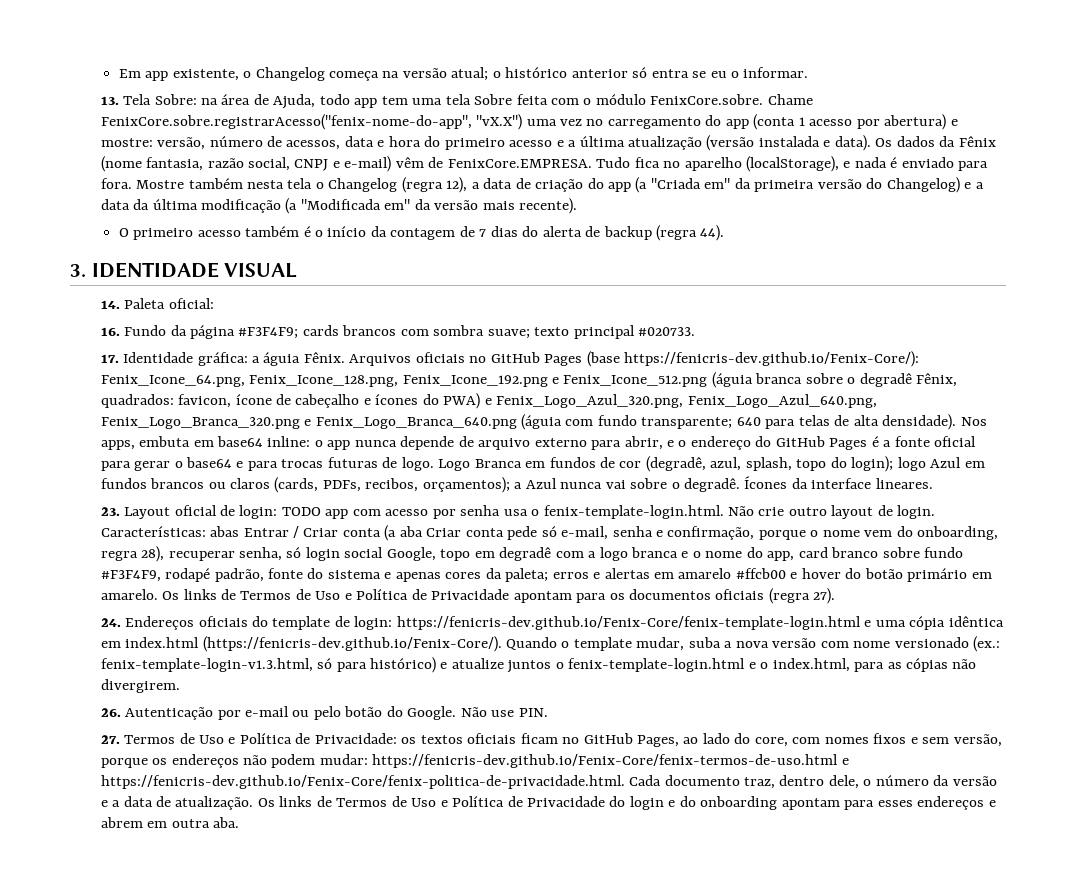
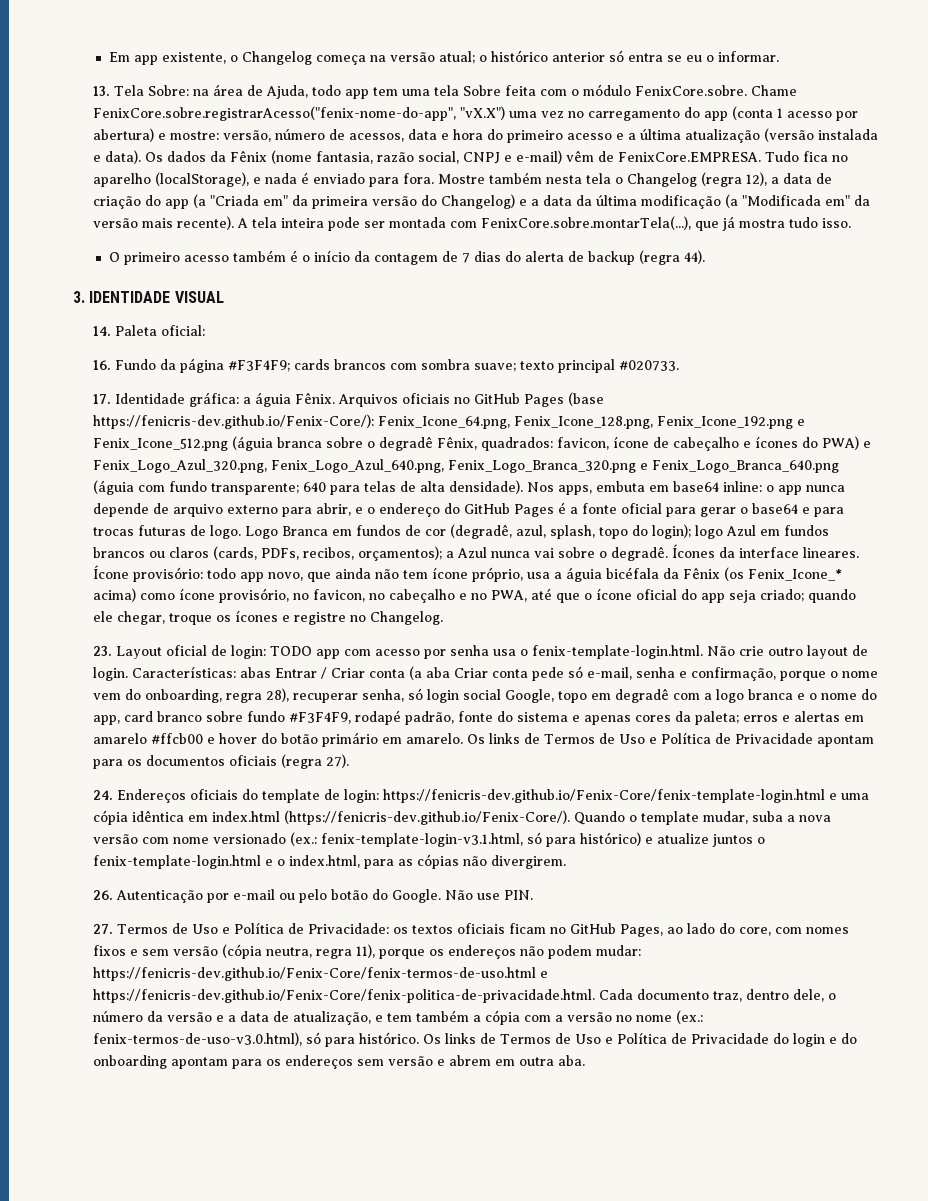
+ A tela inteira pode ser montada com FenixCore.sobre.montarTela(...), que já mostra tudo isso.
+ Ícone provisório: todo app novo, que ainda não tem ícone próprio, usa a águia bicéfala da Fênix (os Fenix_Icone_* acima) como ícone provisório, no favicon, no cabeçalho e no PWA, até que o ícone oficial do app seja criado; quando ele chegar, troque os ícones e registre no Changelog.
- 24. Endereços oficiais do template de login: https://fenicris-dev.github.io/Fenix-Core/fenix-template-login.html e uma cópia idêntica em index.html (https://fenicris-dev.github.io/Fenix-Core/). Quando o template mudar, suba a nova versão com nome versionado (ex.: fenix-template-login-v1.3.html, só para histórico) e atualize juntos o fenix-template-login.html e o index.html, para as cópias não divergirem.
+ 24. Endereços oficiais do template de login: https://fenicris-dev.github.io/Fenix-Core/fenix-template-login.html e uma cópia idêntica em index.html (https://fenicris-dev.github.io/Fenix-Core/). Quando o template mudar, suba a nova versão com nome versionado (ex.: fenix-template-login-v3.1.html, só para histórico) e atualize juntos o fenix-template-login.html e o index.html, para as cópias não divergirem.
- 27. Termos de Uso e Política de Privacidade: os textos oficiais ficam no GitHub Pages, ao lado do core, com nomes fixos e sem versão, porque os endereços não podem mudar: https://fenicris-dev.github.io/Fenix-Core/fenix-termos-de-uso.html e https://fenicris-dev.github.io/Fenix-Core/fenix-politica-de-privacidade.html. Cada documento traz, dentro dele, o número da versão e a data de atualização.
+ 27. Termos de Uso e Política de Privacidade: os textos oficiais ficam no GitHub Pages, ao lado do core, com nomes fixos e sem versão (cópia neutra, regra 11), porque os endereços não podem mudar: https://fenicris-dev.github.io/Fenix-Core/fenix-termos-de-uso.html e https://fenicris-dev.github.io/Fenix-Core/fenix-politica-de-privacidade.html. Cada documento traz, dentro dele, o número da versão e a data de atualização, e tem também a cópia com a versão no nome (ex.: fenix-termos-de-uso-v3.0.html), só para histórico.
- Os links de Termos de Uso e Política de Privacidade do login e do onboarding apontam para esses endereços e abrem em outra aba.
+ Os links de Termos de Uso e Política de Privacidade do login e do onboarding apontam para os endereços sem versão e abrem em outra aba.

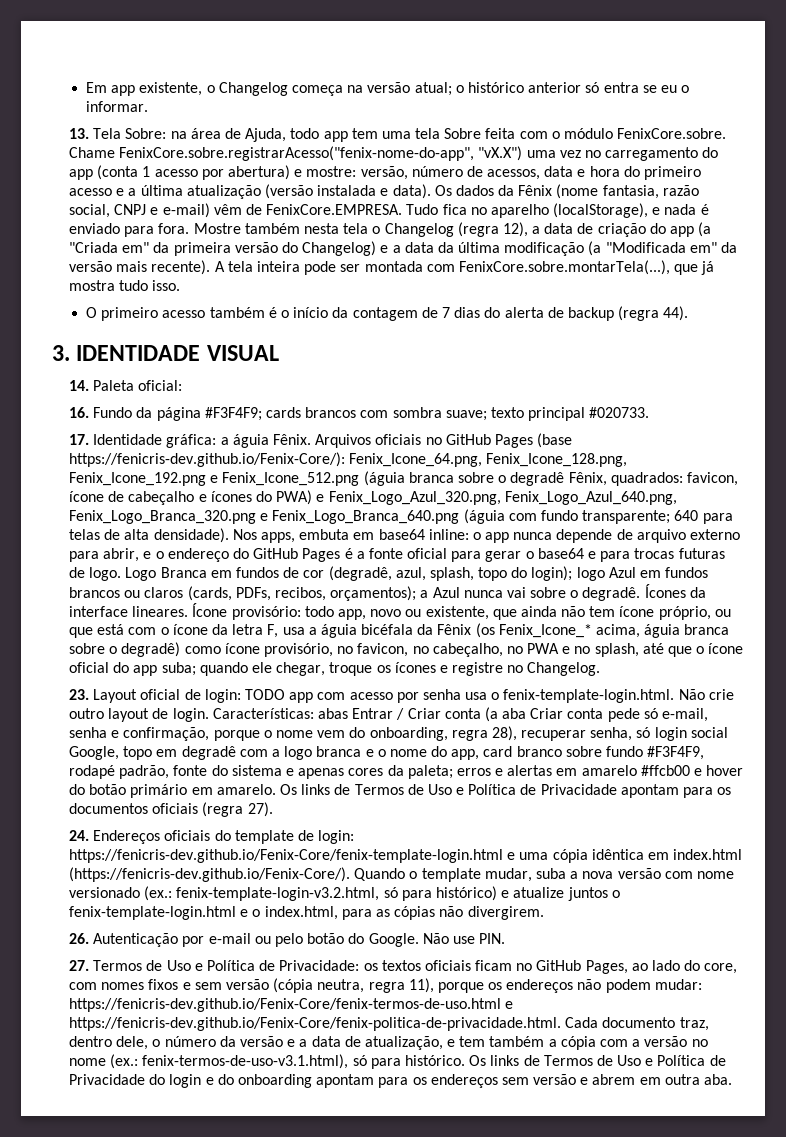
- Ícone provisório: todo app novo, que ainda não tem ícone próprio, usa a águia bicéfala da Fênix (os Fenix_Icone_* acima) como ícone provisório, no favicon, no cabeçalho e no PWA, até que o ícone oficial do app seja criado; quando ele chegar, troque os ícones e registre no Changelog.
+ Ícone provisório: todo app, novo ou existente, que ainda não tem ícone próprio, ou que está com o ícone da letra F, usa a águia bicéfala da Fênix (os Fenix_Icone_* acima, águia branca sobre o degradê) como ícone provisório, no favicon, no cabeçalho, no PWA e no splash, até que o ícone oficial do app suba; quando ele chegar, troque os ícones e registre no Changelog.
- 24. Endereços oficiais do template de login: https://fenicris-dev.github.io/Fenix-Core/fenix-template-login.html e uma cópia idêntica em index.html (https://fenicris-dev.github.io/Fenix-Core/). Quando o template mudar, suba a nova versão com nome versionado (ex.: fenix-template-login-v3.1.html, só para histórico) e atualize juntos o fenix-template-login.html e o index.html, para as cópias não divergirem.
+ 24. Endereços oficiais do template de login: https://fenicris-dev.github.io/Fenix-Core/fenix-template-login.html e uma cópia idêntica em index.html (https://fenicris-dev.github.io/Fenix-Core/). Quando o template mudar, suba a nova versão com nome versionado (ex.: fenix-template-login-v3.2.html, só para histórico) e atualize juntos o fenix-template-login.html e o index.html, para as cópias não divergirem.
- fenix-termos-de-uso-v3.0.html), só para histórico.
+ fenix-termos-de-uso-v3.1.html), só para histórico.

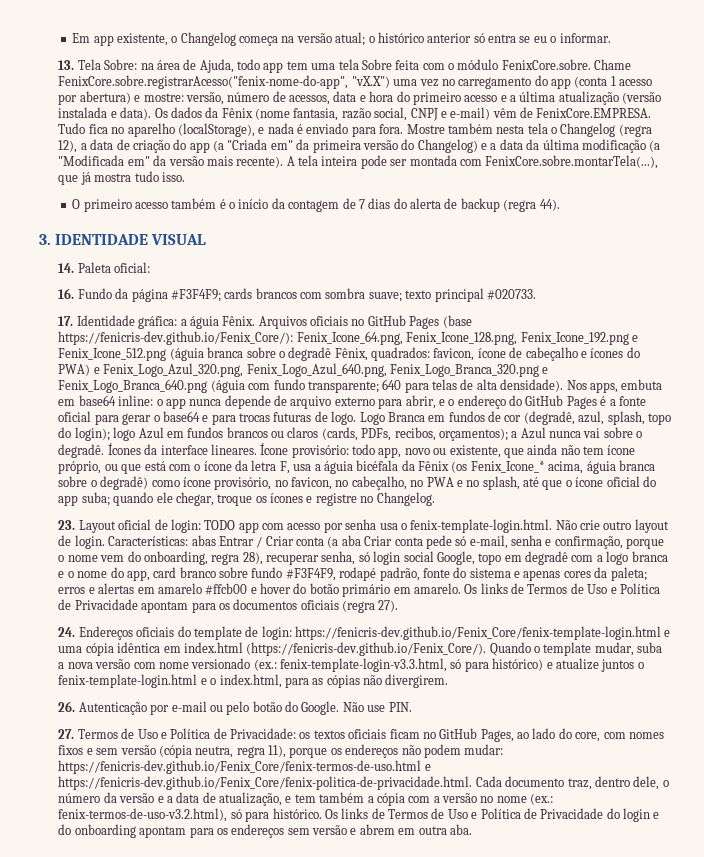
- Arquivos oficiais no GitHub Pages (base https://fenicris-dev.github.io/Fenix-Core/): Fenix_Icone_64.png, Fenix_Icone_128.png, Fenix_Icone_192.png e Fenix_Icone_512.png (águia branca sobre o degradê Fênix, quadrados: favicon, ícone de cabeçalho e ícones do PWA) e Fenix_Logo_Azul_320.png, Fenix_Logo_Azul_640.png, Fenix_Logo_Branca_320.png e Fenix_Logo_Branca_640.png (águia com fundo transparente; 640 para telas de alta densidade).
+ Arquivos oficiais no GitHub Pages (base https://fenicris-dev.github.io/Fenix_Core/): Fenix_Icone_64.png, Fenix_Icone_128.png, Fenix_Icone_192.png e Fenix_Icone_512.png (águia branca sobre o degradê Fênix, quadrados: favicon, ícone de cabeçalho e ícones do PWA) e Fenix_Logo_Azul_320.png, Fenix_Logo_Azul_640.png, Fenix_Logo_Branca_320.png e Fenix_Logo_Branca_640.png (águia com fundo transparente; 640 para telas de alta densidade).
- 24. Endereços oficiais do template de login: https://fenicris-dev.github.io/Fenix-Core/fenix-template-login.html e uma cópia idêntica em index.html (https://fenicris-dev.github.io/Fenix-Core/). Quando o template mudar, suba a nova versão com nome versionado (ex.: fenix-template-login-v3.2.html, só para histórico) e atualize juntos o fenix-template-login.html e o index.html, para as cópias não divergirem.
+ 24. Endereços oficiais do template de login: https://fenicris-dev.github.io/Fenix_Core/fenix-template-login.html e uma cópia idêntica em index.html (https://fenicris-dev.github.io/Fenix_Core/). Quando o template mudar, suba a nova versão com nome versionado (ex.: fenix-template-login-v3.3.html, só para histórico) e atualize juntos o fenix-template-login.html e o index.html, para as cópias não divergirem.
- https://fenicris-dev.github.io/Fenix-Core/fenix-termos-de-uso.html e https://fenicris-dev.github.io/Fenix-Core/fenix-politica-de-privacidade.html. Cada documento traz, dentro dele, o número da versão e a data de atualização, e tem também a cópia com a versão no nome (ex.:
+ https://fenicris-dev.github.io/Fenix_Core/fenix-termos-de-uso.html e https://fenicris-dev.github.io/Fenix_Core/fenix-politica-de-privacidade.html. Cada documento traz, dentro dele, o número da versão e a data de atualização, e tem também a cópia com a versão no nome (ex.:
- fenix-termos-de-uso-v3.1.html), só para histórico.
+ fenix-termos-de-uso-v3.2.html), só para histórico.

